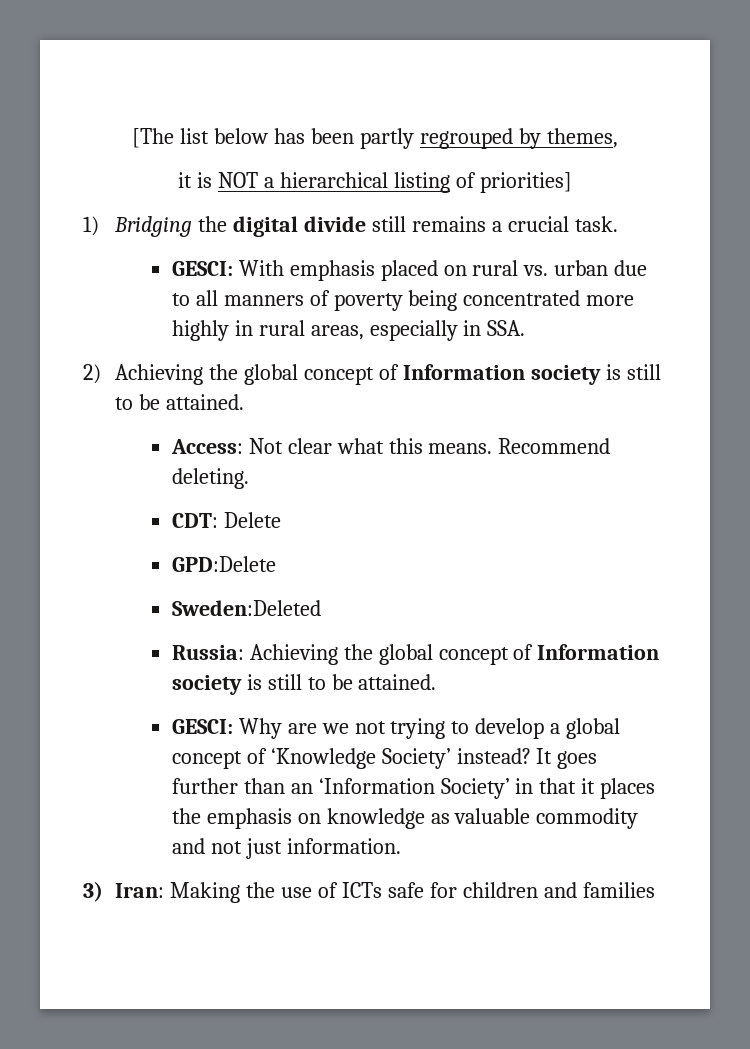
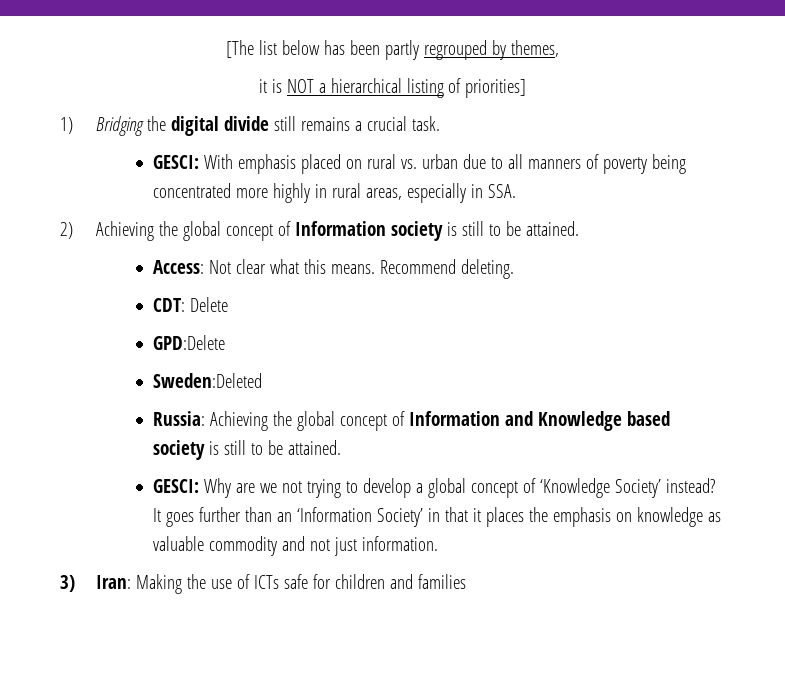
- Russia: Achieving the global concept of Information society is still to be attained.
+ Russia: Achieving the global concept of Information and Knowledge based society is still to be attained.

